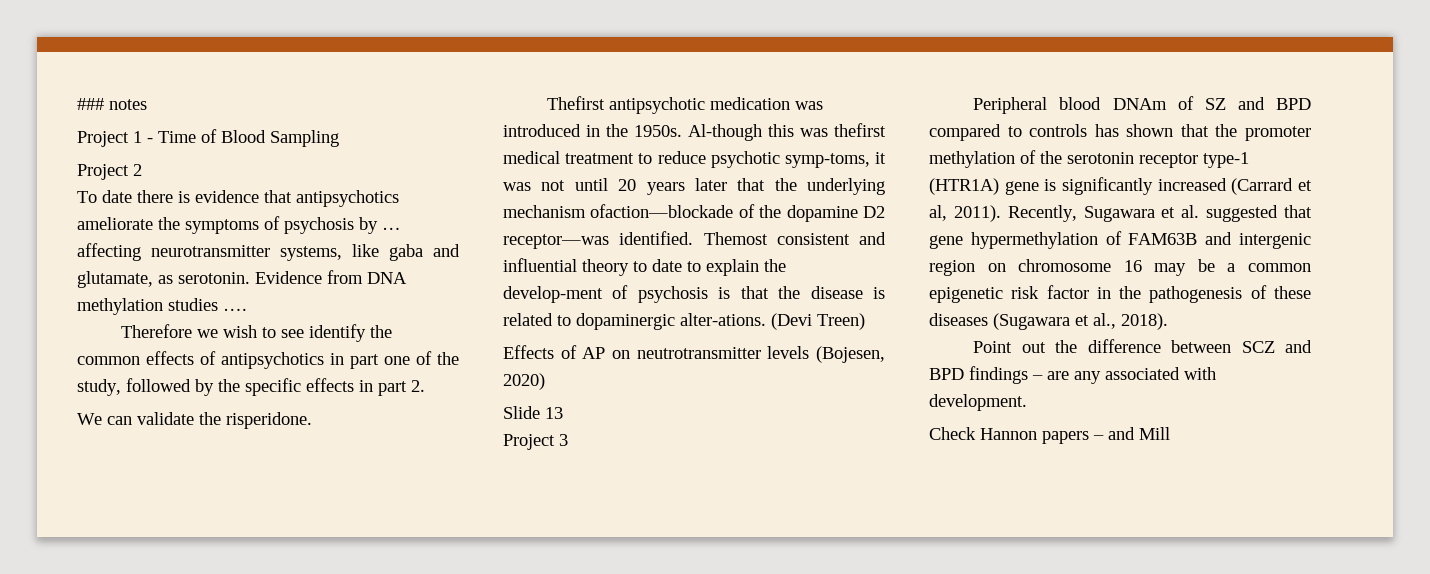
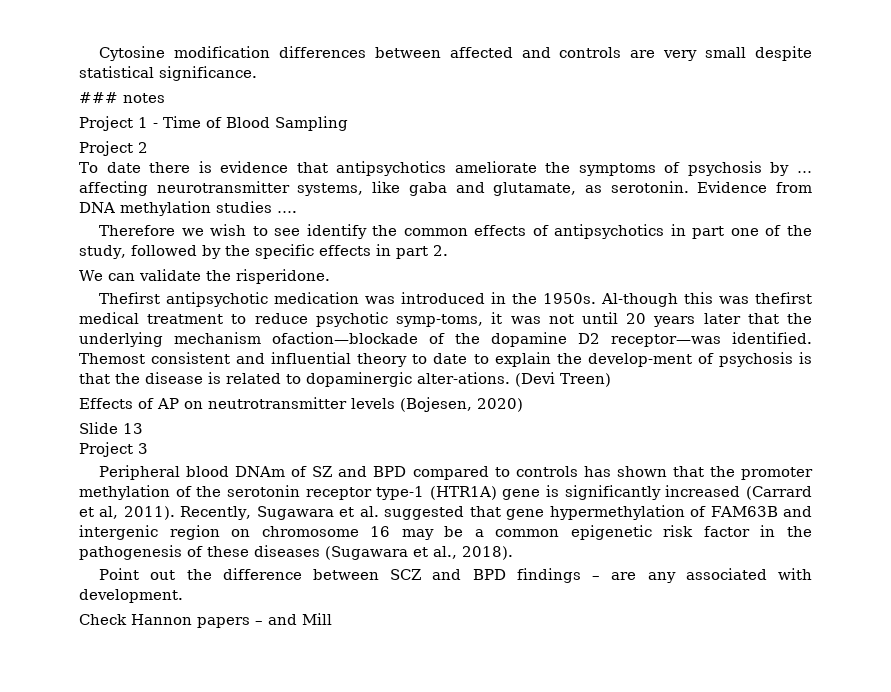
+ Cytosine modification differences between affected and controls are very small despite statistical significance.

